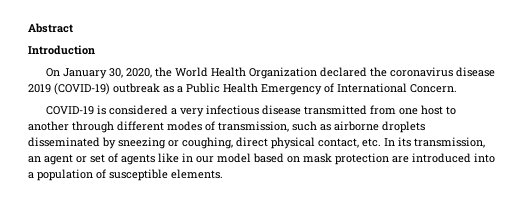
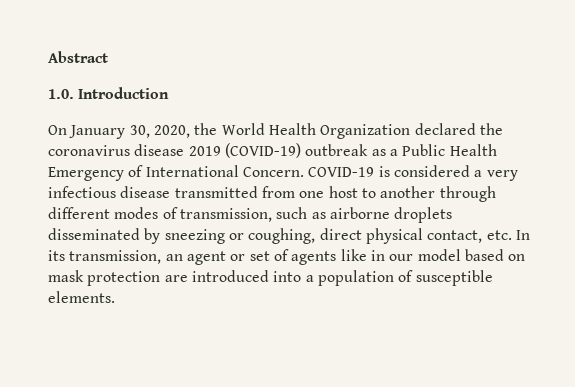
- Introduction
+ 1.0. Introduction
- On January 30, 2020, the World Health Organization declared the coronavirus disease 2019 (COVID-19) outbreak as a Public Health Emergency of International Concern.
- COVID-19 is considered a very infectious disease transmitted from one host to another through different modes of transmission, such as airborne droplets disseminated by sneezing or coughing, direct physical contact, etc. In its transmission, an agent or set of agents like in our model based on mask protection are introduced into a population of susceptible elements.
+ On January 30, 2020, the World Health Organization declared the coronavirus disease 2019 (COVID-19) outbreak as a Public Health Emergency of International Concern. COVID-19 is considered a very infectious disease transmitted from one host to another through different modes of transmission, such as airborne droplets disseminated by sneezing or coughing, direct physical contact, etc. In its transmission, an agent or set of agents like in our model based on mask protection are introduced into a population of susceptible elements.

